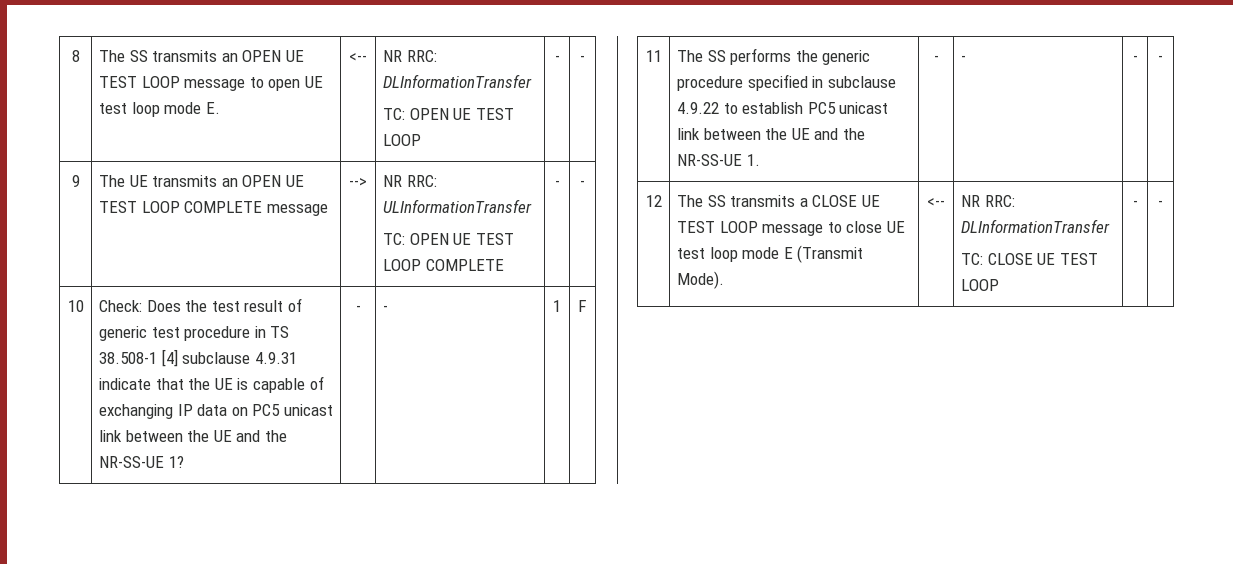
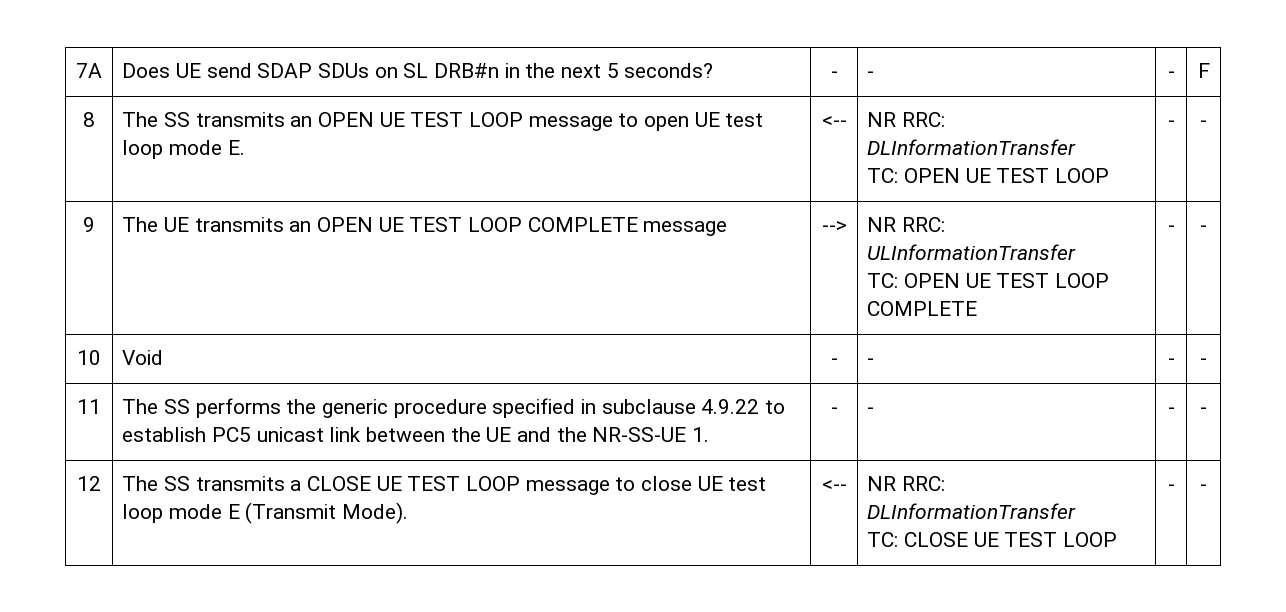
+ 7A | Does UE send SDAP SDUs on SL DRB#n in the next 5 seconds? | - | - | - | F
- Check: Does the test result of generic test procedure in TS 38.508-1 [4] subclause 4.9.31 indicate that the UE is capable of exchanging IP data on PC5 unicast link between the UE and the NR-SS-UE 1? | - | - | 1 | F
+ Void | - | - | - | -

